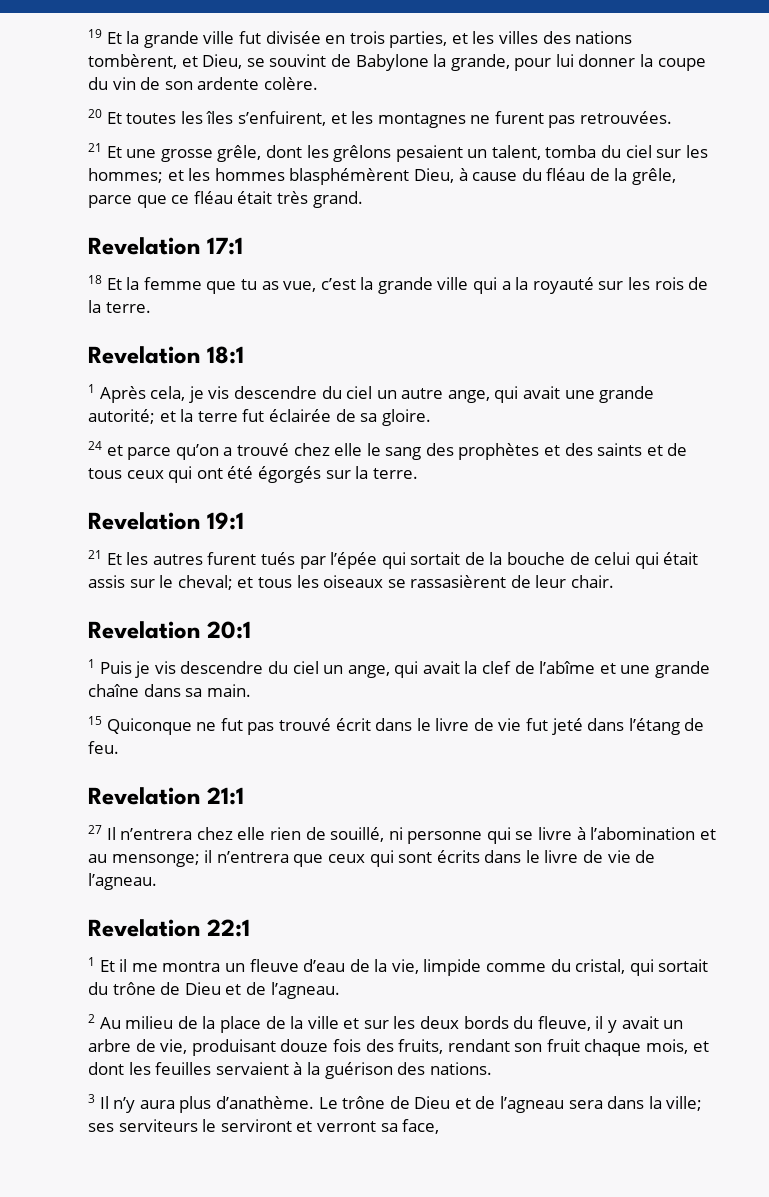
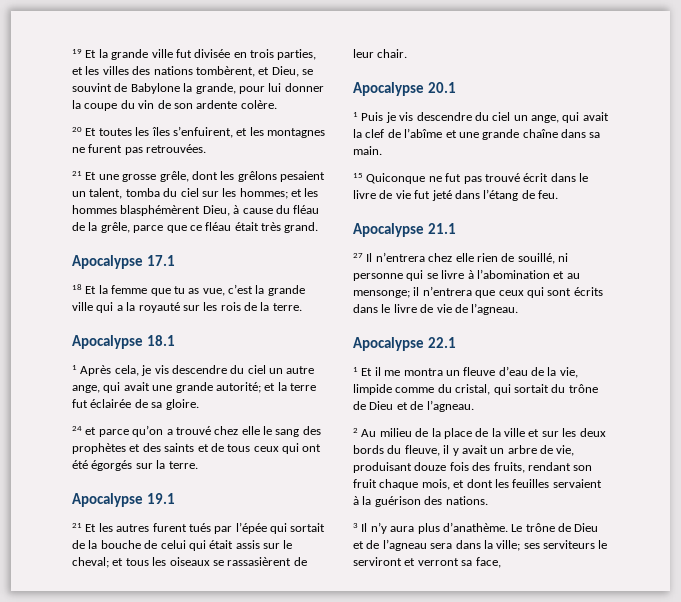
- Revelation 17:1
+ Apocalypse 17.1
- Revelation 18:1
+ Apocalypse 18.1
- Revelation 19:1
+ Apocalypse 19.1
- Revelation 20:1
+ Apocalypse 20.1
- Revelation 21:1
+ Apocalypse 21.1
- Revelation 22:1
+ Apocalypse 22.1

